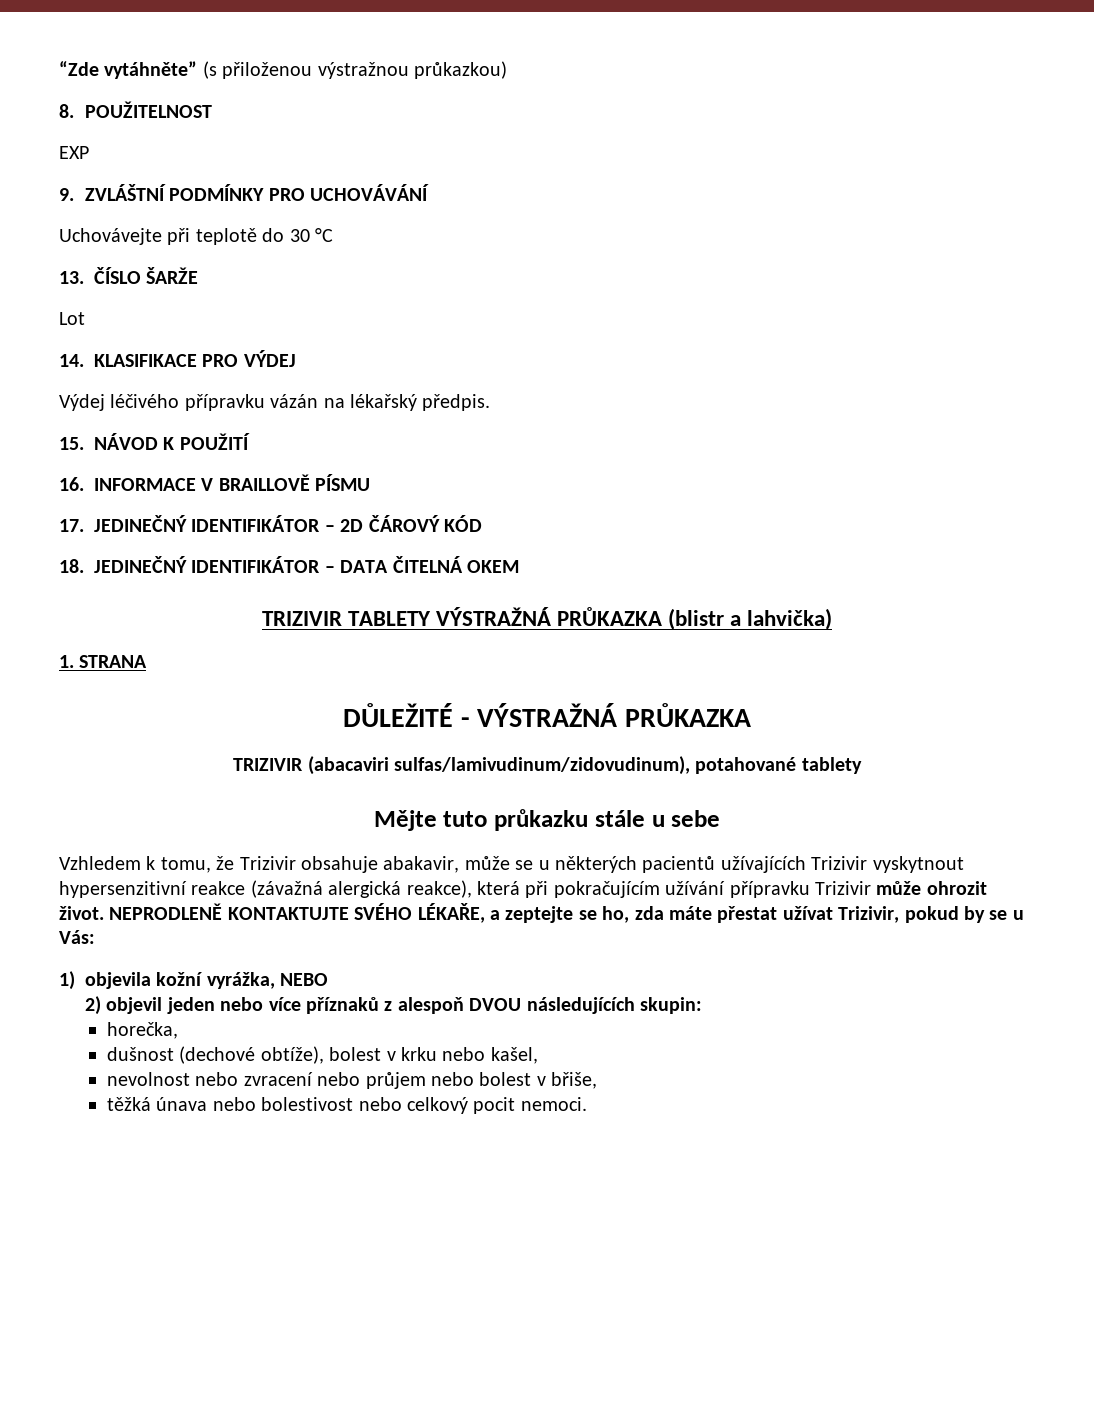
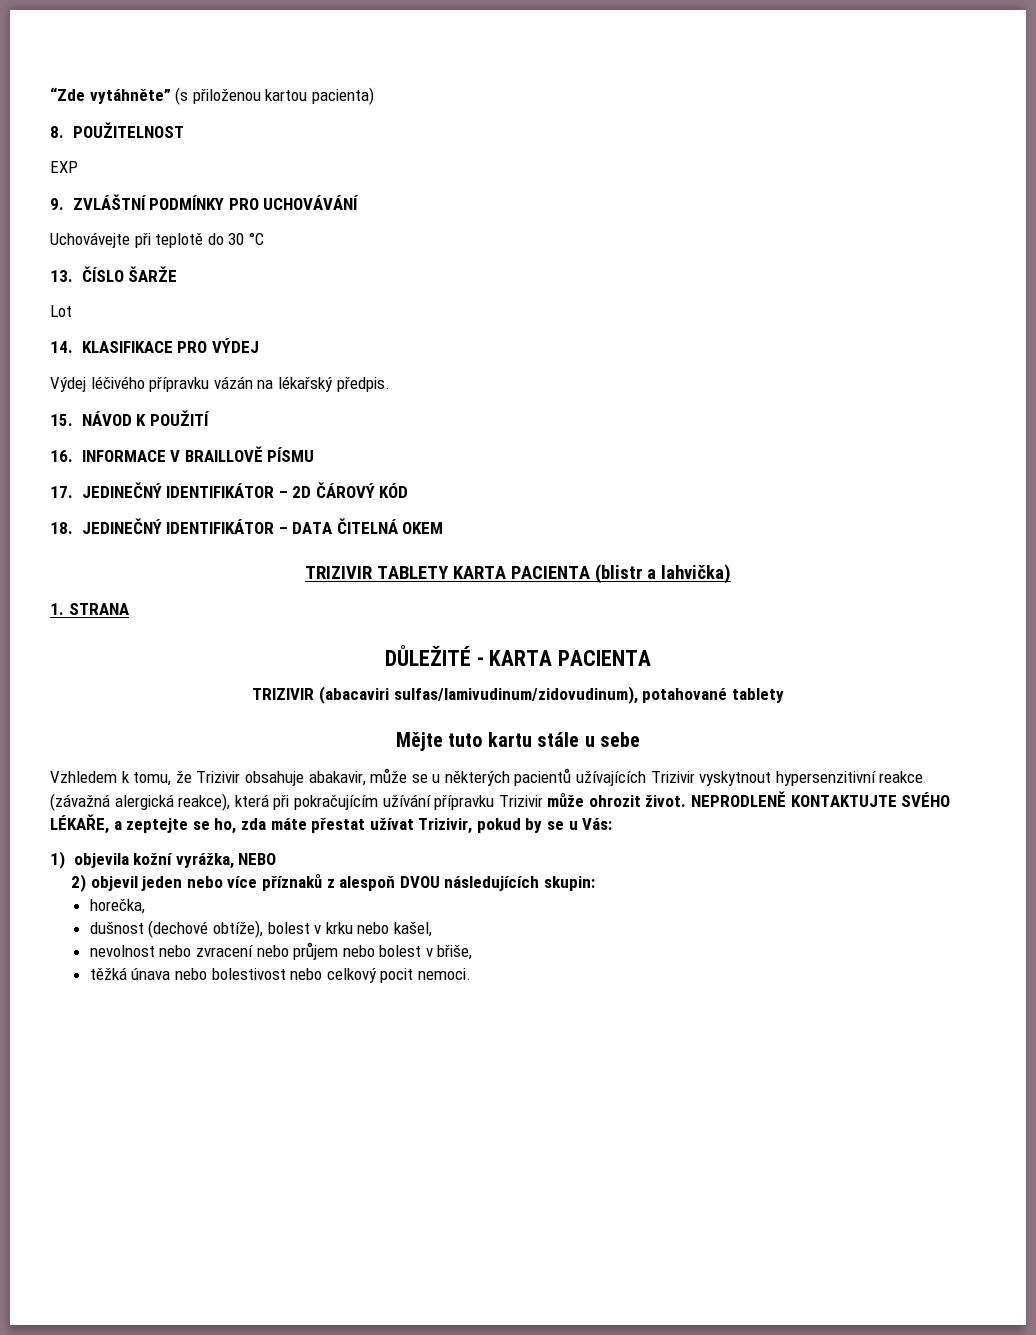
- “Zde vytáhněte” (s přiloženou výstražnou průkazkou)
+ “Zde vytáhněte” (s přiloženou kartou pacienta)
- TRIZIVIR TABLETY VÝSTRAŽNÁ PRŮKAZKA (blistr a lahvička)
+ TRIZIVIR TABLETY KARTA PACIENTA (blistr a lahvička)
- DŮLEŽITÉ - VÝSTRAŽNÁ PRŮKAZKA
+ DŮLEŽITÉ - KARTA PACIENTA
- Mějte tuto průkazku stále u sebe
+ Mějte tuto kartu stále u sebe

